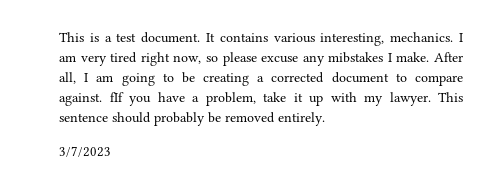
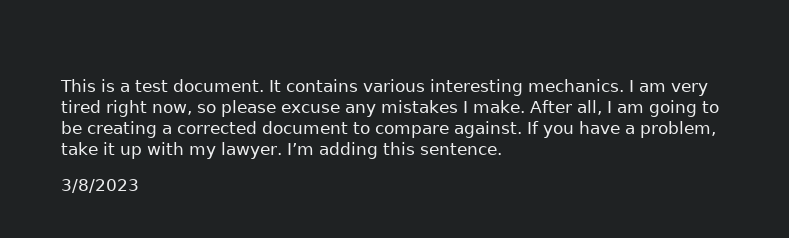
- It contains various interesting, mechanics.
+ It contains various interesting mechanics.
- I am very tired right now, so please excuse any mibstakes I make.
+ I am very tired right now, so please excuse any mistakes I make.
- After all, I am going to be creating a corrected document to compare against. fIf you have a problem, take it up with my lawyer.
+ After all, I am going to be creating a corrected document to compare against. If you have a problem, take it up with my lawyer.
- This sentence should probably be removed entirely.
- 3/7/2023
+ I’m adding this sentence.
+ 3/8/2023

